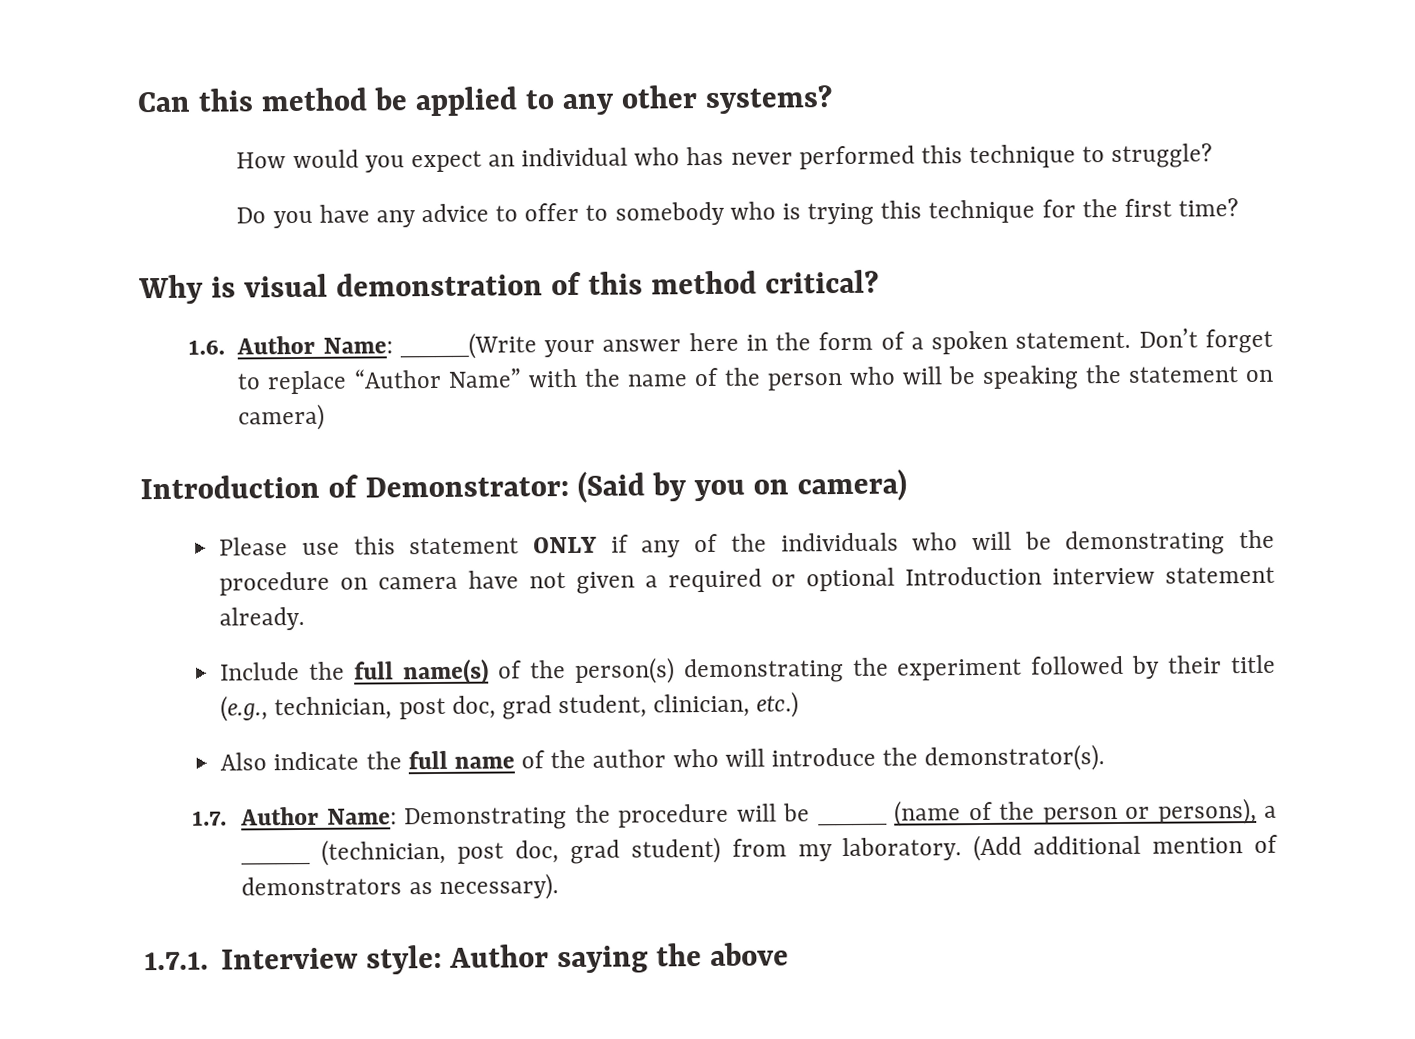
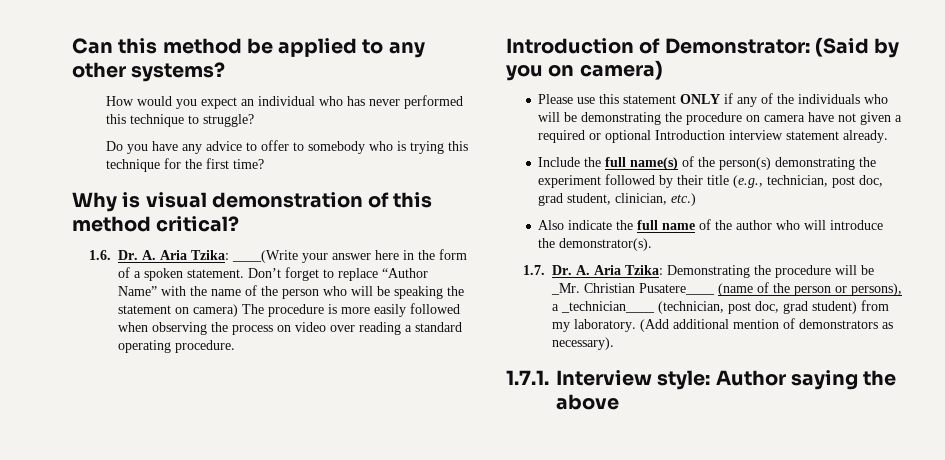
- 1.6. Author Name: ____(Write your answer here in the form of a spoken statement.
+ 1.6. Dr. A. Aria Tzika: ____(Write your answer here in the form of a spoken statement.
- Don’t forget to replace “Author Name” with the name of the person who will be speaking the statement on camera)
+ Don’t forget to replace “Author Name” with the name of the person who will be speaking the statement on camera) The procedure is more easily followed when observing the process on video over reading a standard operating procedure.
- 1.7. Author Name: Demonstrating the procedure will be ____ (name of the person or persons), a ____ (technician, post doc, grad student) from my laboratory.
+ 1.7. Dr. A. Aria Tzika: Demonstrating the procedure will be _Mr. Christian Pusatere____ (name of the person or persons), a _technician____ (technician, post doc, grad student) from my laboratory.

